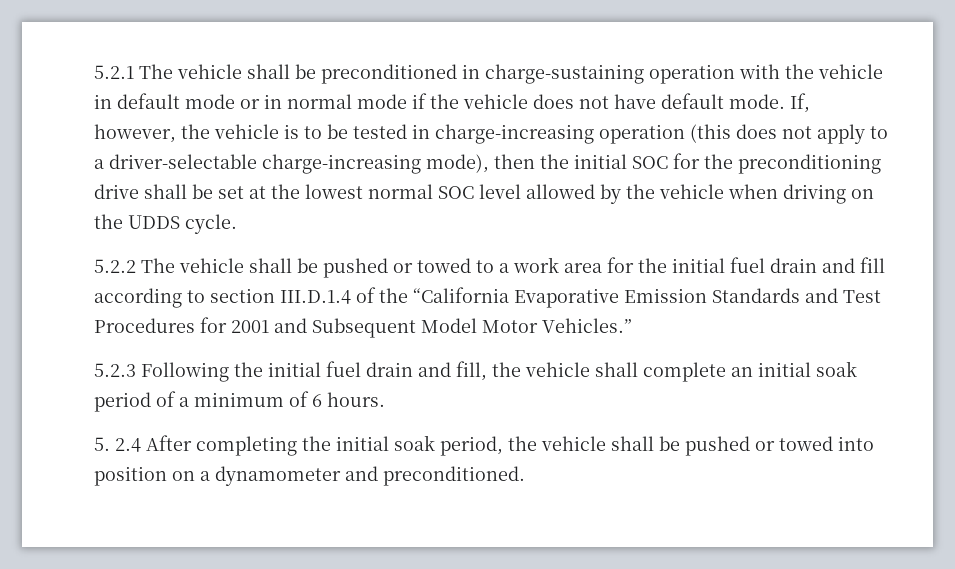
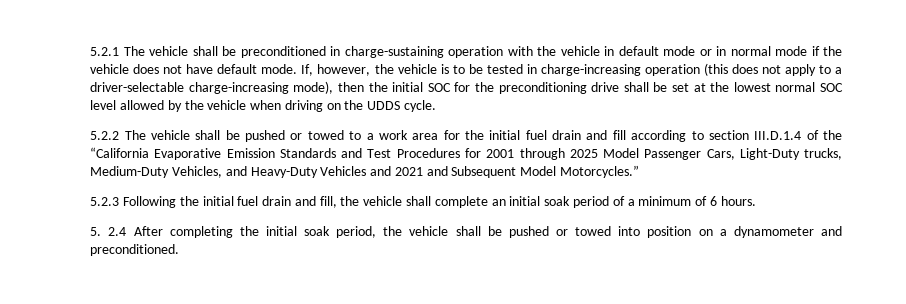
- 5.2.2 The vehicle shall be pushed or towed to a work area for the initial fuel drain and fill according to section III.D.1.4 of the “California Evaporative Emission Standards and Test Procedures for 2001 and Subsequent Model Motor Vehicles.”
+ 5.2.2 The vehicle shall be pushed or towed to a work area for the initial fuel drain and fill according to section III.D.1.4 of the “California Evaporative Emission Standards and Test Procedures for 2001 through 2025 Model Passenger Cars, Light-Duty trucks, Medium-Duty Vehicles, and Heavy-Duty Vehicles and 2021 and Subsequent Model Motorcycles.”

